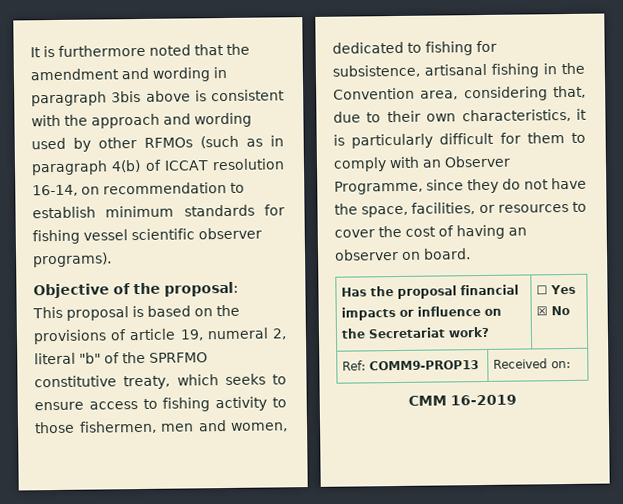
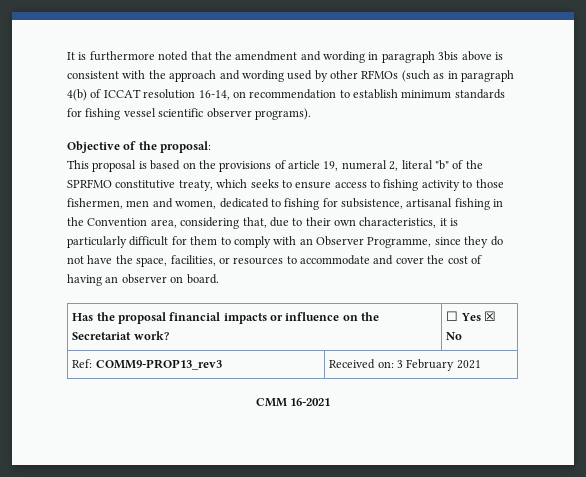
- This proposal is based on the provisions of article 19, numeral 2, literal "b" of the SPRFMO constitutive treaty, which seeks to ensure access to fishing activity to those fishermen, men and women, dedicated to fishing for subsistence, artisanal fishing in the Convention area, considering that, due to their own characteristics, it is particularly difficult for them to comply with an Observer Programme, since they do not have the space, facilities, or resources to cover the cost of having an observer on board.
+ This proposal is based on the provisions of article 19, numeral 2, literal "b" of the SPRFMO constitutive treaty, which seeks to ensure access to fishing activity to those fishermen, men and women, dedicated to fishing for subsistence, artisanal fishing in the Convention area, considering that, due to their own characteristics, it is particularly difficult for them to comply with an Observer Programme, since they do not have the space, facilities, or resources to accommodate and cover the cost of having an observer on board.
- Ref: COMM9-PROP13 | Received on:
+ Ref: COMM9-PROP13_rev3 | Received on: 3 February 2021
- CMM 16-2019
+ CMM 16-2021

